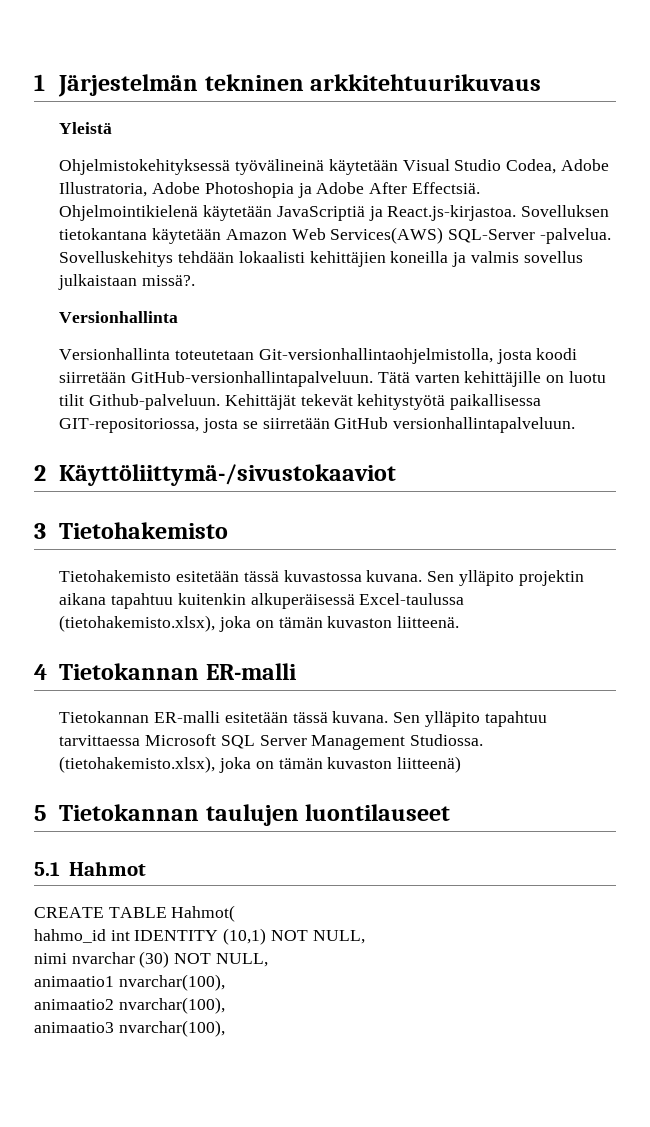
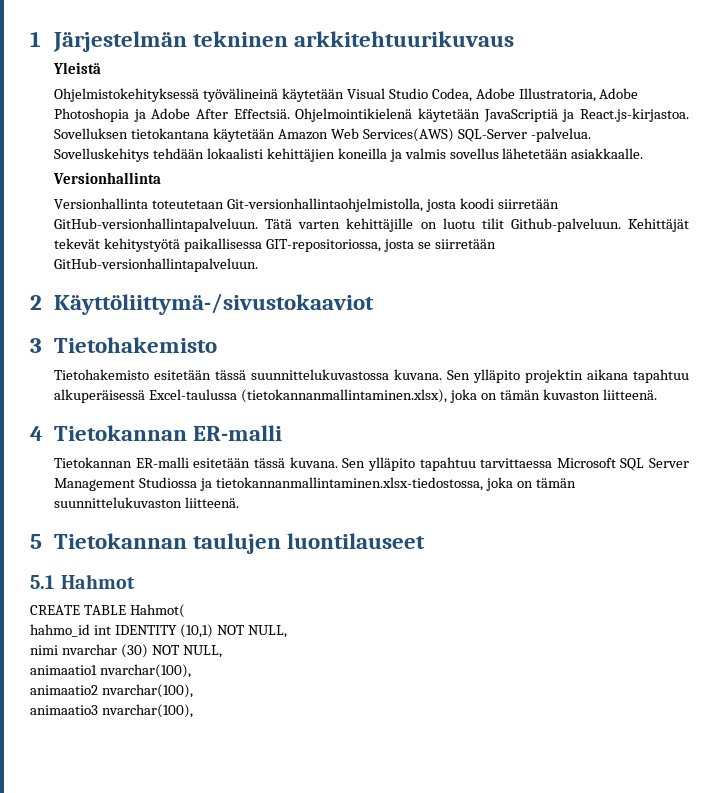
- Sovelluskehitys tehdään lokaalisti kehittäjien koneilla ja valmis sovellus julkaistaan missä?.
+ Sovelluskehitys tehdään lokaalisti kehittäjien koneilla ja valmis sovellus lähetetään asiakkaalle.
- Kehittäjät tekevät kehitystyötä paikallisessa GIT-repositoriossa, josta se siirretään GitHub versionhallintapalveluun.
+ Kehittäjät tekevät kehitystyötä paikallisessa GIT-repositoriossa, josta se siirretään GitHub-versionhallintapalveluun.
- Tietohakemisto esitetään tässä kuvastossa kuvana.
+ Tietohakemisto esitetään tässä suunnittelukuvastossa kuvana.
- Sen ylläpito projektin aikana tapahtuu kuitenkin alkuperäisessä Excel-taulussa (tietohakemisto.xlsx), joka on tämän kuvaston liitteenä.
+ Sen ylläpito projektin aikana tapahtuu alkuperäisessä Excel-taulussa (tietokannanmallintaminen.xlsx), joka on tämän kuvaston liitteenä.
- Sen ylläpito tapahtuu tarvittaessa Microsoft SQL Server Management Studiossa. (tietohakemisto.xlsx), joka on tämän kuvaston liitteenä)
+ Sen ylläpito tapahtuu tarvittaessa Microsoft SQL Server Management Studiossa ja tietokannanmallintaminen.xlsx-tiedostossa, joka on tämän suunnittelukuvaston liitteenä.

